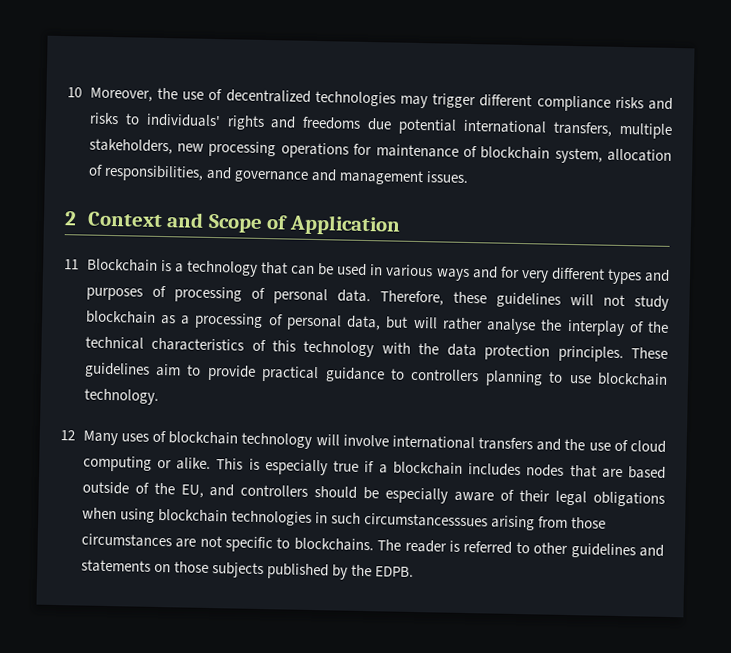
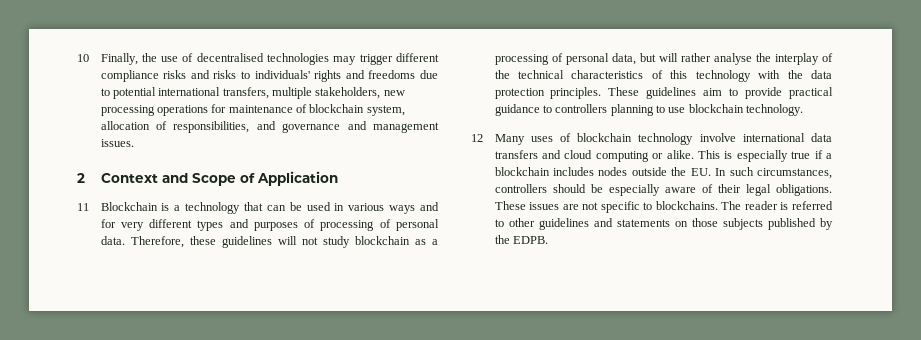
- 10 Moreover, the use of decentralized technologies may trigger different compliance risks and risks to individuals' rights and freedoms due potential international transfers, multiple stakeholders, new processing operations for maintenance of blockchain system, allocation of responsibilities, and governance and management issues.
+ 10 Finally, the use of decentralised technologies may trigger different compliance risks and risks to individuals' rights and freedoms due to potential international transfers, multiple stakeholders, new processing operations for maintenance of blockchain system, allocation of responsibilities, and governance and management issues.
- 12 Many uses of blockchain technology will involve international transfers and the use of cloud computing or alike.
+ 12 Many uses of blockchain technology involve international data transfers and cloud computing or alike.
- This is especially true if a blockchain includes nodes that are based outside of the EU, and controllers should be especially aware of their legal obligations when using blockchain technologies in such circumstancesssues arising from those circumstances are not specific to blockchains.
+ This is especially true if a blockchain includes nodes outside the EU. In such circumstances, controllers should be especially aware of their legal obligations. These issues are not specific to blockchains.

